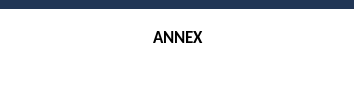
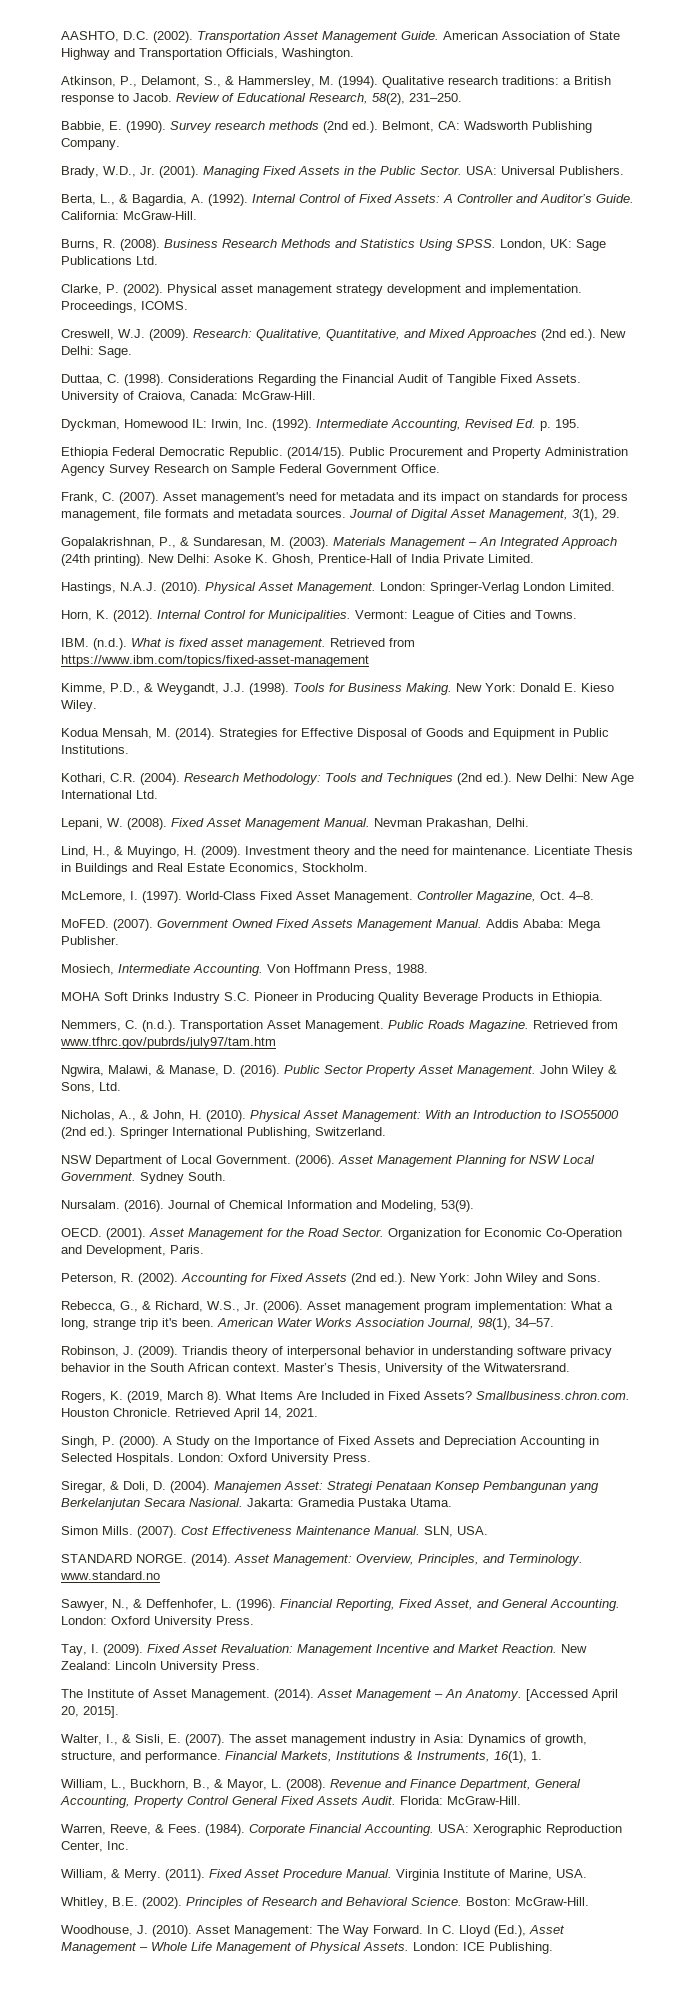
- ANNEX
+ AASHTO, D.C. (2002). Transportation Asset Management Guide. American Association of State Highway and Transportation Officials, Washington.
+ Atkinson, P., Delamont, S., & Hammersley, M. (1994). Qualitative research traditions: a British response to Jacob. Review of Educational Research, 58(2), 231–250.
+ Babbie, E. (1990). Survey research methods (2nd ed.). Belmont, CA: Wadsworth Publishing Company.
+ Brady, W.D., Jr. (2001). Managing Fixed Assets in the Public Sector. USA: Universal Publishers.
+ Berta, L., & Bagardia, A. (1992). Internal Control of Fixed Assets: A Controller and Auditor’s Guide. California: McGraw-Hill.
+ Burns, R. (2008). Business Research Methods and Statistics Using SPSS. London, UK: Sage Publications Ltd.
+ Clarke, P. (2002). Physical asset management strategy development and implementation. Proceedings, ICOMS.
+ Creswell, W.J. (2009). Research: Qualitative, Quantitative, and Mixed Approaches (2nd ed.). New Delhi: Sage.
+ Duttaa, C. (1998). Considerations Regarding the Financial Audit of Tangible Fixed Assets. University of Craiova, Canada: McGraw-Hill.
+ Dyckman, Homewood IL: Irwin, Inc. (1992). Intermediate Accounting, Revised Ed. p. 195.
+ Ethiopia Federal Democratic Republic. (2014/15). Public Procurement and Property Administration Agency Survey Research on Sample Federal Government Office.
+ Frank, C. (2007). Asset management's need for metadata and its impact on standards for process management, file formats and metadata sources. Journal of Digital Asset Management, 3(1), 29.
+ Gopalakrishnan, P., & Sundaresan, M. (2003). Materials Management – An Integrated Approach (24th printing). New Delhi: Asoke K. Ghosh, Prentice-Hall of India Private Limited.
+ Hastings, N.A.J. (2010). Physical Asset Management. London: Springer-Verlag London Limited.
+ Horn, K. (2012). Internal Control for Municipalities. Vermont: League of Cities and Towns.
+ IBM. (n.d.). What is fixed asset management. Retrieved from https://www.ibm.com/topics/fixed-asset-management
+ Kimme, P.D., & Weygandt, J.J. (1998). Tools for Business Making. New York: Donald E. Kieso Wiley.
+ Kodua Mensah, M. (2014). Strategies for Effective Disposal of Goods and Equipment in Public Institutions.
+ Kothari, C.R. (2004). Research Methodology: Tools and Techniques (2nd ed.). New Delhi: New Age International Ltd.
+ Lepani, W. (2008). Fixed Asset Management Manual. Nevman Prakashan, Delhi.
+ Lind, H., & Muyingo, H. (2009). Investment theory and the need for maintenance. Licentiate Thesis in Buildings and Real Estate Economics, Stockholm.
+ McLemore, I. (1997). World-Class Fixed Asset Management. Controller Magazine, Oct. 4–8.
+ MoFED. (2007). Government Owned Fixed Assets Management Manual. Addis Ababa: Mega Publisher.
+ Mosiech, Intermediate Accounting. Von Hoffmann Press, 1988.
+ MOHA Soft Drinks Industry S.C. Pioneer in Producing Quality Beverage Products in Ethiopia.
+ Nemmers, C. (n.d.). Transportation Asset Management. Public Roads Magazine. Retrieved from www.tfhrc.gov/pubrds/july97/tam.htm
+ Ngwira, Malawi, & Manase, D. (2016). Public Sector Property Asset Management. John Wiley & Sons, Ltd.
+ Nicholas, A., & John, H. (2010). Physical Asset Management: With an Introduction to ISO55000 (2nd ed.). Springer International Publishing, Switzerland.
+ NSW Department of Local Government. (2006). Asset Management Planning for NSW Local Government. Sydney South.
+ Nursalam. (2016). Journal of Chemical Information and Modeling, 53(9).
+ OECD. (2001). Asset Management for the Road Sector. Organization for Economic Co-Operation and Development, Paris.
+ Peterson, R. (2002). Accounting for Fixed Assets (2nd ed.). New York: John Wiley and Sons.
+ Rebecca, G., & Richard, W.S., Jr. (2006). Asset management program implementation: What a long, strange trip it's been. American Water Works Association Journal, 98(1), 34–57.
+ Robinson, J. (2009). Triandis theory of interpersonal behavior in understanding software privacy behavior in the South African context. Master’s Thesis, University of the Witwatersrand.
+ Rogers, K. (2019, March 8). What Items Are Included in Fixed Assets? Smallbusiness.chron.com. Houston Chronicle. Retrieved April 14, 2021.
+ Singh, P. (2000). A Study on the Importance of Fixed Assets and Depreciation Accounting in Selected Hospitals. London: Oxford University Press.
+ Siregar, & Doli, D. (2004). Manajemen Asset: Strategi Penataan Konsep Pembangunan yang Berkelanjutan Secara Nasional. Jakarta: Gramedia Pustaka Utama.
+ Simon Mills. (2007). Cost Effectiveness Maintenance Manual. SLN, USA.
+ STANDARD NORGE. (2014). Asset Management: Overview, Principles, and Terminology. www.standard.no
+ Sawyer, N., & Deffenhofer, L. (1996). Financial Reporting, Fixed Asset, and General Accounting. London: Oxford University Press.
+ Tay, I. (2009). Fixed Asset Revaluation: Management Incentive and Market Reaction. New Zealand: Lincoln University Press.
+ The Institute of Asset Management. (2014). Asset Management – An Anatomy. [Accessed April 20, 2015].
+ Walter, I., & Sisli, E. (2007). The asset management industry in Asia: Dynamics of growth, structure, and performance. Financial Markets, Institutions & Instruments, 16(1), 1.
+ William, L., Buckhorn, B., & Mayor, L. (2008). Revenue and Finance Department, General Accounting, Property Control General Fixed Assets Audit. Florida: McGraw-Hill.
+ Warren, Reeve, & Fees. (1984). Corporate Financial Accounting. USA: Xerographic Reproduction Center, Inc.
+ William, & Merry. (2011). Fixed Asset Procedure Manual. Virginia Institute of Marine, USA.
+ Whitley, B.E. (2002). Principles of Research and Behavioral Science. Boston: McGraw-Hill.
+ Woodhouse, J. (2010). Asset Management: The Way Forward. In C. Lloyd (Ed.), Asset Management – Whole Life Management of Physical Assets. London: ICE Publishing.

